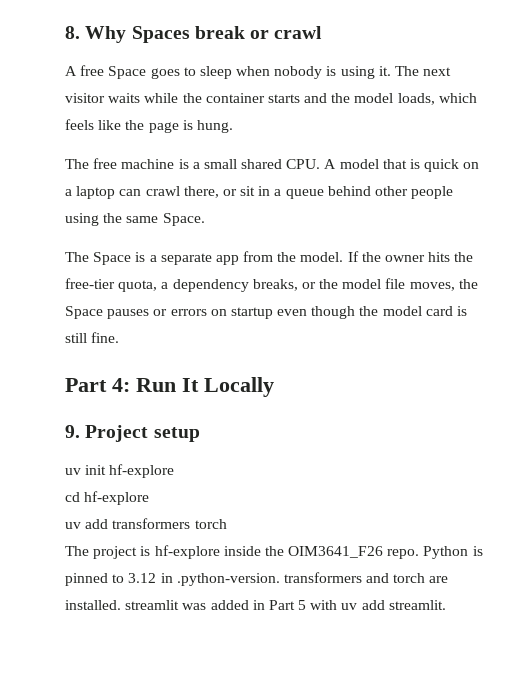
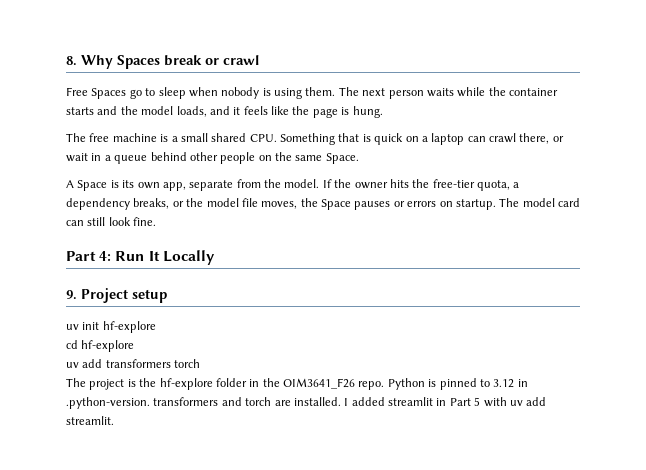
- A free Space goes to sleep when nobody is using it.
+ Free Spaces go to sleep when nobody is using them.
- The next visitor waits while the container starts and the model loads, which feels like the page is hung.
+ The next person waits while the container starts and the model loads, and it feels like the page is hung.
- The free machine is a small shared CPU. A model that is quick on a laptop can crawl there, or sit in a queue behind other people using the same Space.
+ The free machine is a small shared CPU. Something that is quick on a laptop can crawl there, or wait in a queue behind other people on the same Space.
- The Space is a separate app from the model.
+ A Space is its own app, separate from the model.
- If the owner hits the free-tier quota, a dependency breaks, or the model file moves, the Space pauses or errors on startup even though the model card is still fine.
+ If the owner hits the free-tier quota, a dependency breaks, or the model file moves, the Space pauses or errors on startup. The model card can still look fine.
- The project is hf-explore inside the OIM3641_F26 repo.
+ The project is the hf-explore folder in the OIM3641_F26 repo.
- Python is pinned to 3.12 in .python-version. transformers and torch are installed. streamlit was added in Part 5 with uv add streamlit.
+ Python is pinned to 3.12 in .python-version. transformers and torch are installed. I added streamlit in Part 5 with uv add streamlit.

